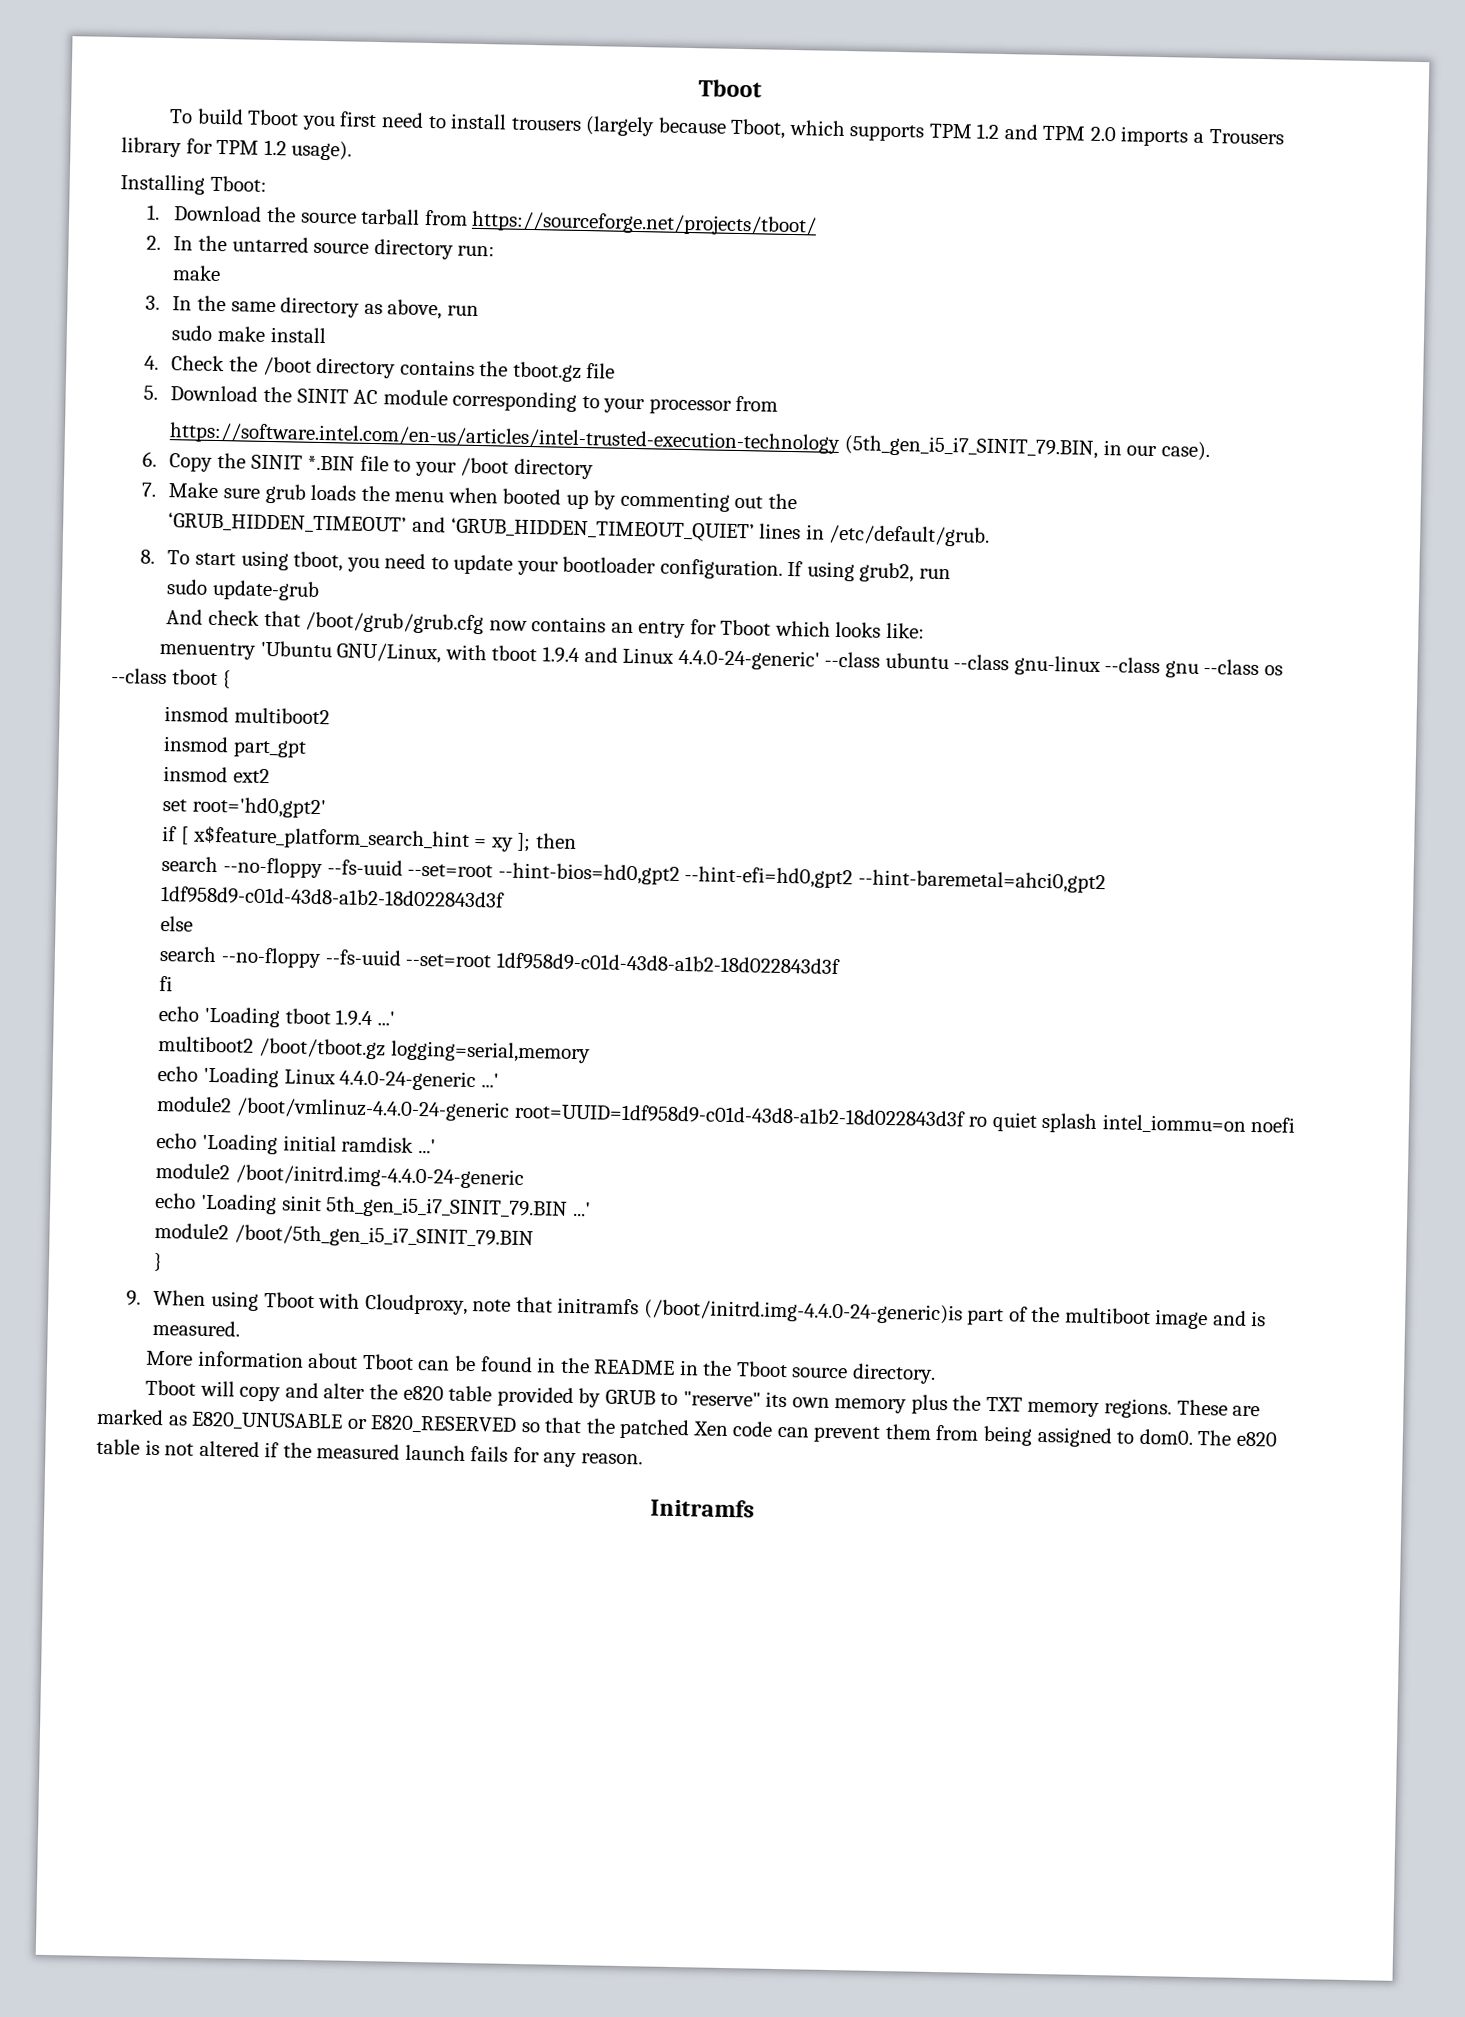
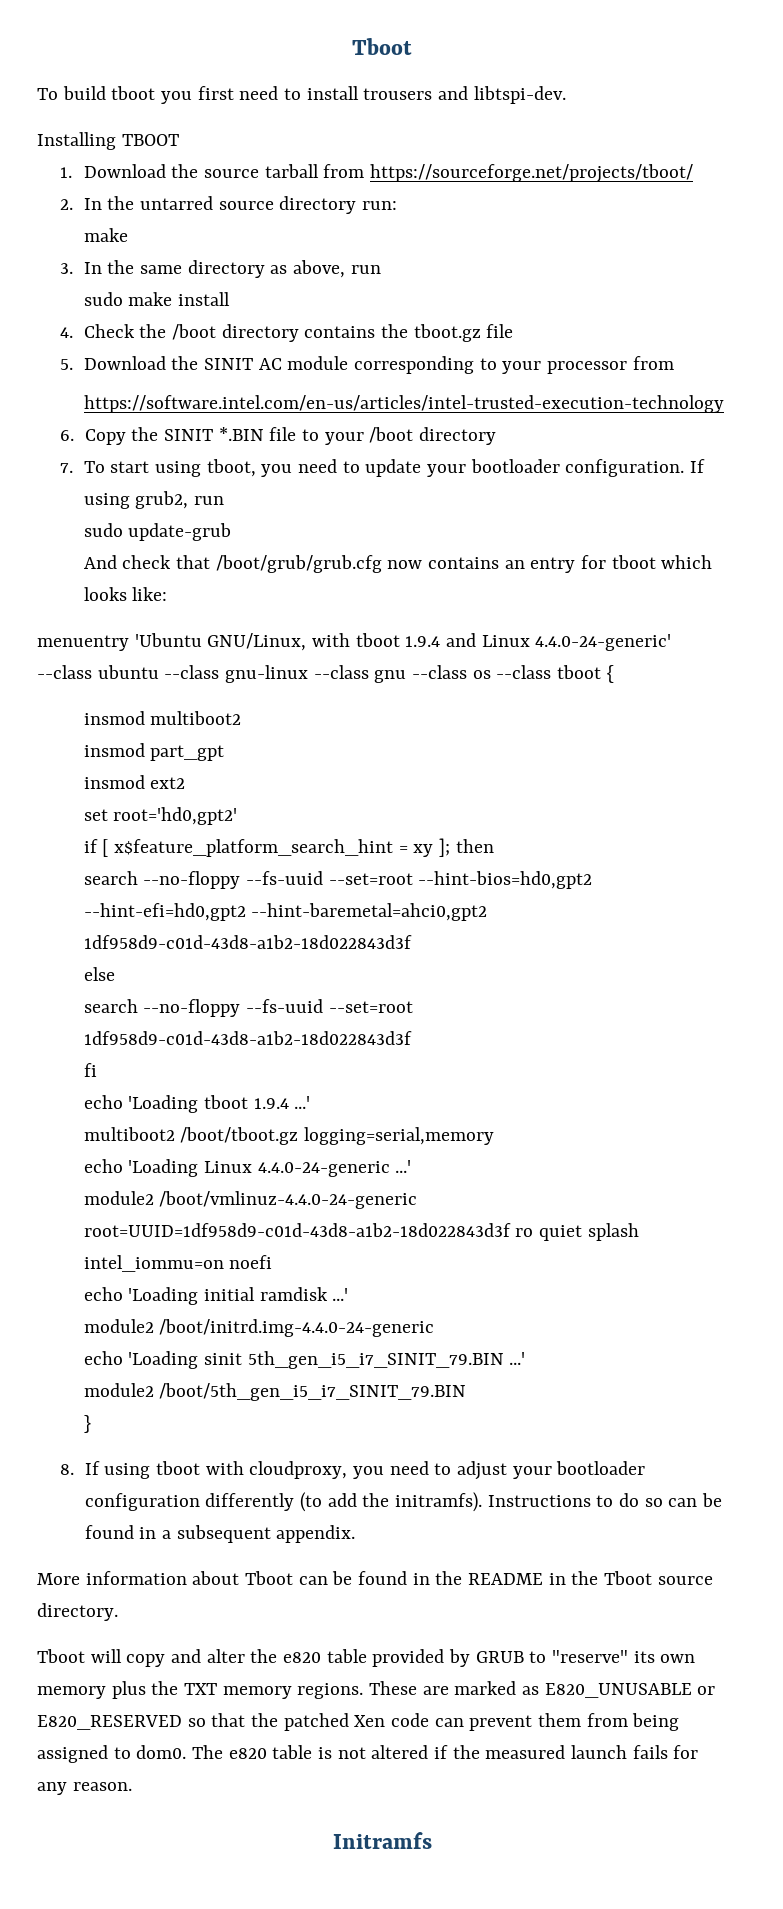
- To build Tboot you first need to install trousers (largely because Tboot, which supports TPM 1.2 and TPM 2.0 imports a Trousers library for TPM 1.2 usage).
+ To build tboot you first need to install trousers and libtspi-dev.
- Installing Tboot:
+ Installing TBOOT
- https://software.intel.com/en-us/articles/intel-trusted-execution-technology (5th_gen_i5_i7_SINIT_79.BIN, in our case).
+ https://software.intel.com/en-us/articles/intel-trusted-execution-technology
- 7. Make sure grub loads the menu when booted up by commenting out the
- ‘GRUB_HIDDEN_TIMEOUT’ and ‘GRUB_HIDDEN_TIMEOUT_QUIET’ lines in /etc/default/grub.
- 8. To start using tboot, you need to update your bootloader configuration.
+ 7. To start using tboot, you need to update your bootloader configuration.
- And check that /boot/grub/grub.cfg now contains an entry for Tboot which looks like:
+ And check that /boot/grub/grub.cfg now contains an entry for tboot which looks like:
- 9. When using Tboot with Cloudproxy, note that initramfs (/boot/initrd.img-4.4.0-24-generic)is part of the multiboot image and is measured.
+ 8. If using tboot with cloudproxy, you need to adjust your bootloader configuration differently (to add the initramfs). Instructions to do so can be found in a subsequent appendix.

